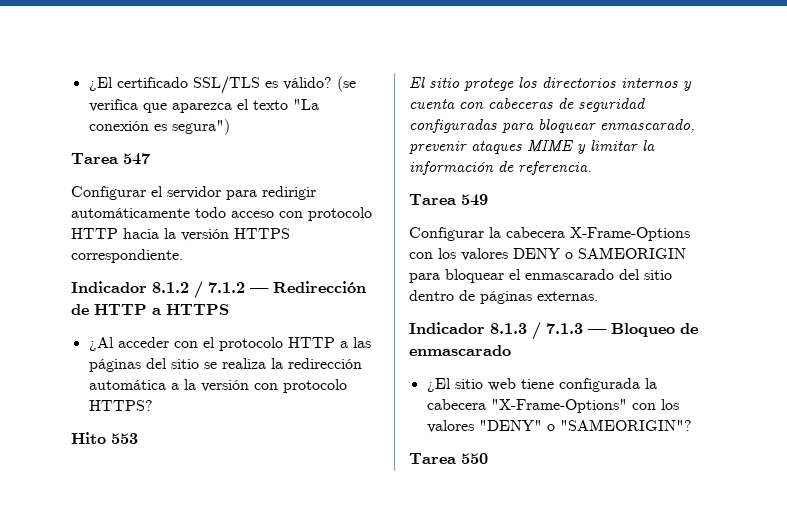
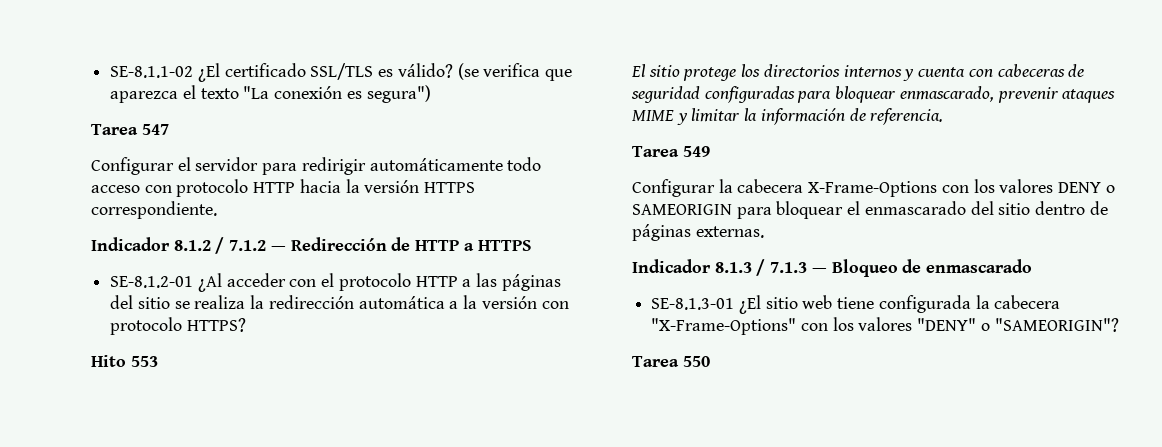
- ¿El certificado SSL/TLS es válido?
+ SE-8.1.1-02 ¿El certificado SSL/TLS es válido?
- ¿Al acceder con el protocolo HTTP a las páginas del sitio se realiza la redirección automática a la versión con protocolo HTTPS?
+ SE-8.1.2-01 ¿Al acceder con el protocolo HTTP a las páginas del sitio se realiza la redirección automática a la versión con protocolo HTTPS?
- ¿El sitio web tiene configurada la cabecera "X-Frame-Options" con los valores "DENY" o "SAMEORIGIN"?
+ SE-8.1.3-01 ¿El sitio web tiene configurada la cabecera "X-Frame-Options" con los valores "DENY" o "SAMEORIGIN"?

